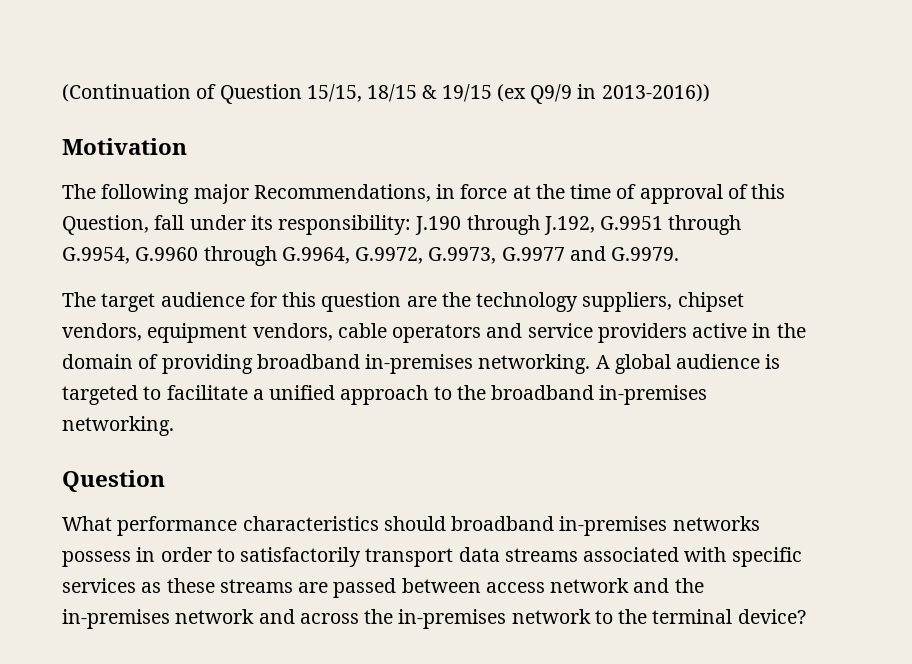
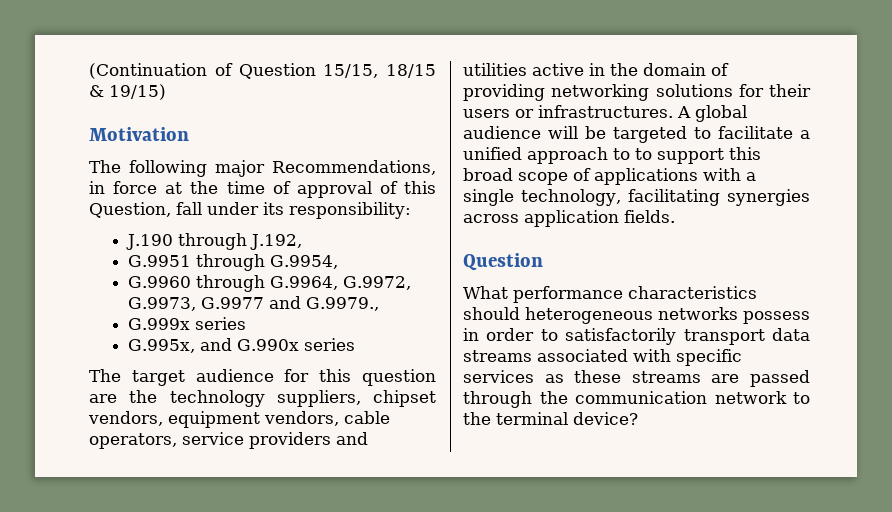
- (Continuation of Question 15/15, 18/15 & 19/15 (ex Q9/9 in 2013-2016))
+ (Continuation of Question 15/15, 18/15 & 19/15)
- The following major Recommendations, in force at the time of approval of this Question, fall under its responsibility: J.190 through J.192, G.9951 through G.9954, G.9960 through G.9964, G.9972, G.9973, G.9977 and G.9979.
+ The following major Recommendations, in force at the time of approval of this Question, fall under its responsibility:
+ J.190 through J.192,
+ G.9951 through G.9954,
+ G.9960 through G.9964, G.9972, G.9973, G.9977 and G.9979.,
+ G.999x series
+ G.995x, and G.990x series
- The target audience for this question are the technology suppliers, chipset vendors, equipment vendors, cable operators and service providers active in the domain of providing broadband in-premises networking.
+ The target audience for this question are the technology suppliers, chipset vendors, equipment vendors, cable operators, service providers and utilities active in the domain of providing networking solutions for their users or infrastructures.
- A global audience is targeted to facilitate a unified approach to the broadband in-premises networking.
+ A global audience will be targeted to facilitate a unified approach to to support this broad scope of applications with a single technology, facilitating synergies across application fields.
- What performance characteristics should broadband in-premises networks possess in order to satisfactorily transport data streams associated with specific services as these streams are passed between access network and the in-premises network and across the in-premises network to the terminal device?
+ What performance characteristics should heterogeneous networks possess in order to satisfactorily transport data streams associated with specific services as these streams are passed through the communication network to the terminal device?

